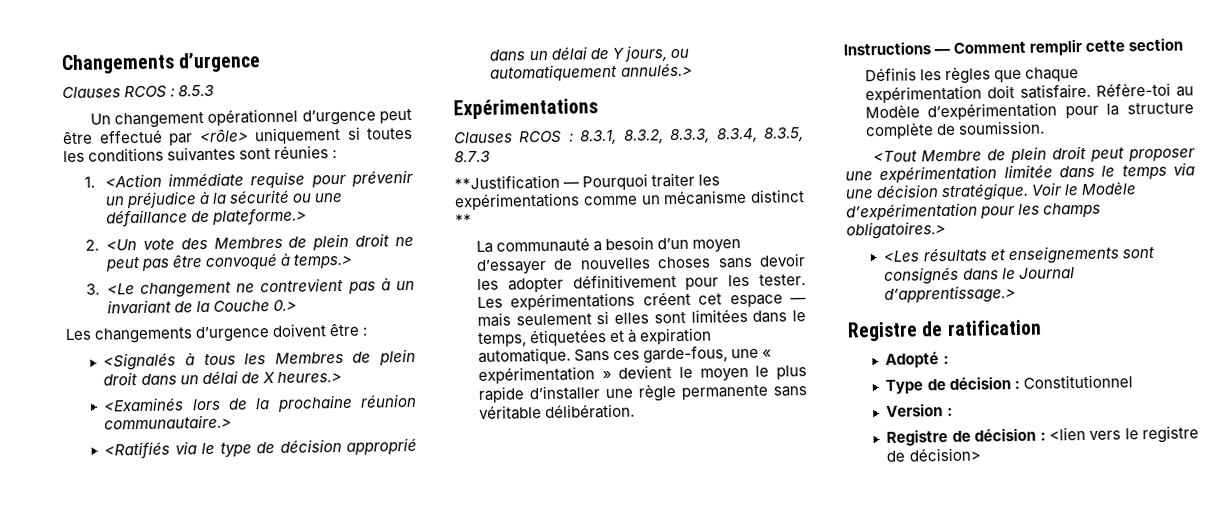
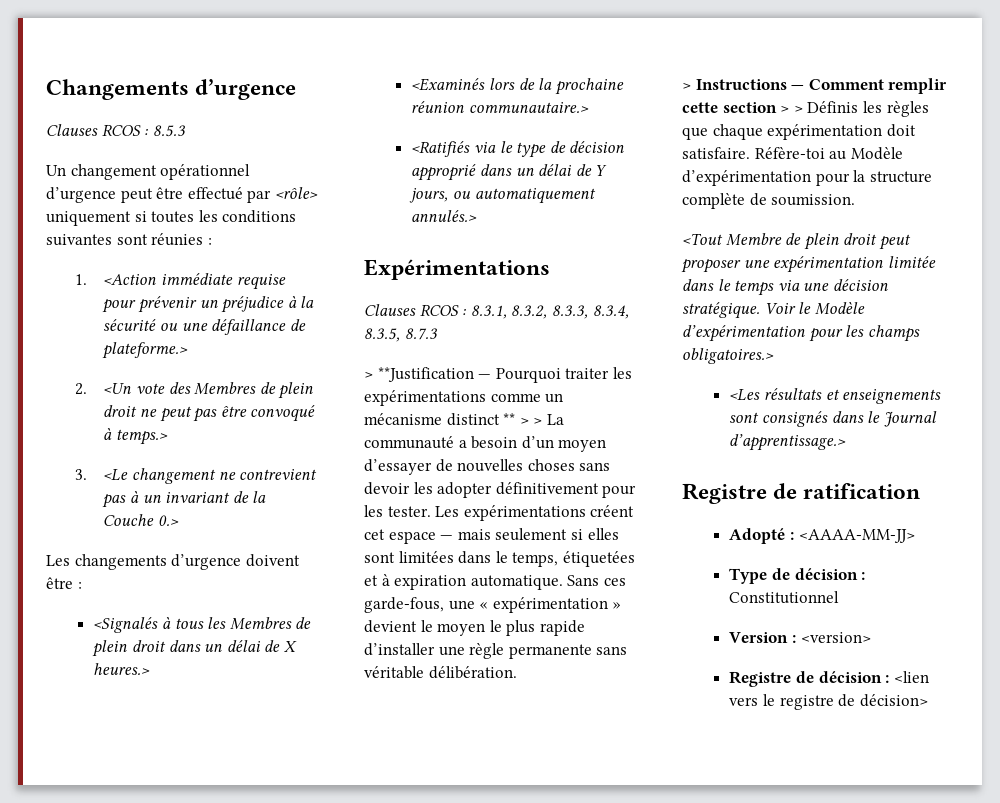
- **Justification — Pourquoi traiter les expérimentations comme un mécanisme distinct **
- La communauté a besoin d’un moyen d’essayer de nouvelles choses sans devoir les adopter définitivement pour les tester.
+ > **Justification — Pourquoi traiter les expérimentations comme un mécanisme distinct ** > > La communauté a besoin d’un moyen d’essayer de nouvelles choses sans devoir les adopter définitivement pour les tester.
- Instructions — Comment remplir cette section
- Définis les règles que chaque expérimentation doit satisfaire.
+ > Instructions — Comment remplir cette section > > Définis les règles que chaque expérimentation doit satisfaire.
- Adopté :
+ Adopté : <AAAA-MM-JJ>
- Version :
+ Version : <version>

